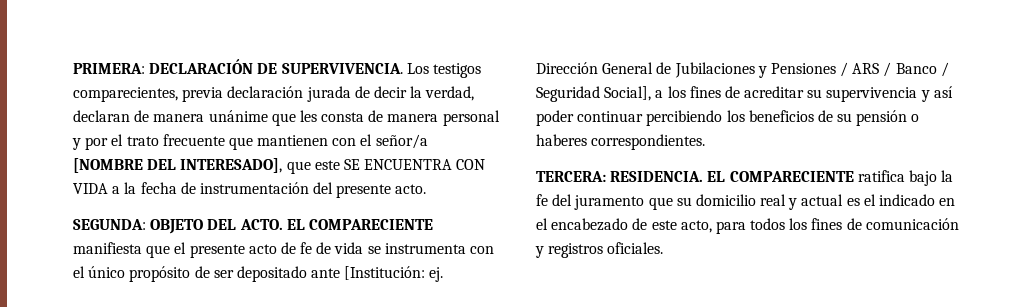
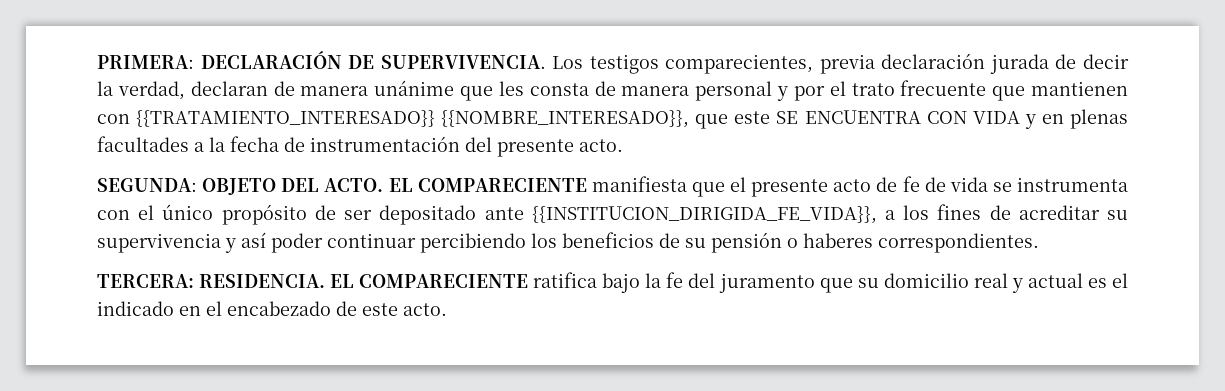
- Los testigos comparecientes, previa declaración jurada de decir la verdad, declaran de manera unánime que les consta de manera personal y por el trato frecuente que mantienen con el señor/a [NOMBRE DEL INTERESADO], que este SE ENCUENTRA CON VIDA a la fecha de instrumentación del presente acto.
+ Los testigos comparecientes, previa declaración jurada de decir la verdad, declaran de manera unánime que les consta de manera personal y por el trato frecuente que mantienen con {{TRATAMIENTO_INTERESADO}} {{NOMBRE_INTERESADO}}, que este SE ENCUENTRA CON VIDA y en plenas facultades a la fecha de instrumentación del presente acto.
- EL COMPARECIENTE manifiesta que el presente acto de fe de vida se instrumenta con el único propósito de ser depositado ante [Institución: ej. Dirección General de Jubilaciones y Pensiones / ARS / Banco / Seguridad Social], a los fines de acreditar su supervivencia y así poder continuar percibiendo los beneficios de su pensión o haberes correspondientes.
+ EL COMPARECIENTE manifiesta que el presente acto de fe de vida se instrumenta con el único propósito de ser depositado ante {{INSTITUCION_DIRIGIDA_FE_VIDA}}, a los fines de acreditar su supervivencia y así poder continuar percibiendo los beneficios de su pensión o haberes correspondientes.
- EL COMPARECIENTE ratifica bajo la fe del juramento que su domicilio real y actual es el indicado en el encabezado de este acto, para todos los fines de comunicación y registros oficiales.
+ EL COMPARECIENTE ratifica bajo la fe del juramento que su domicilio real y actual es el indicado en el encabezado de este acto.

